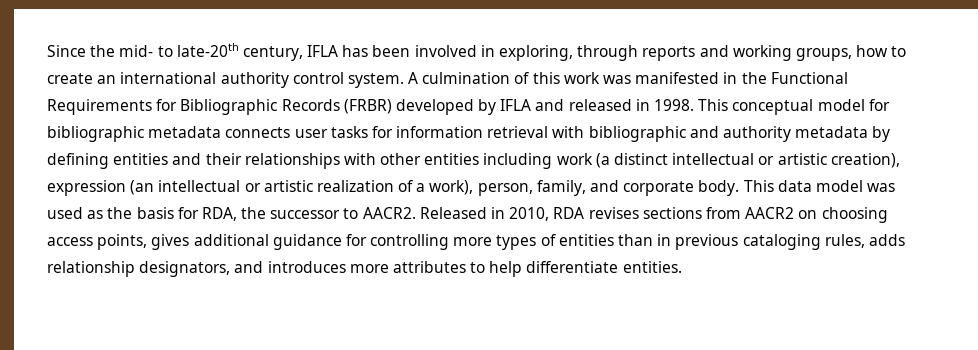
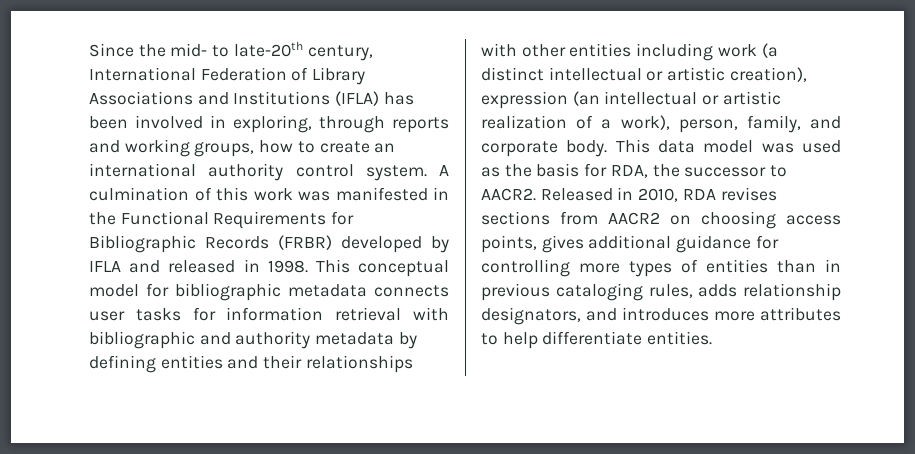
- Since the mid- to late-20th century, IFLA has been involved in exploring, through reports and working groups, how to create an international authority control system.
+ Since the mid- to late-20th century, International Federation of Library Associations and Institutions (IFLA) has been involved in exploring, through reports and working groups, how to create an international authority control system.

